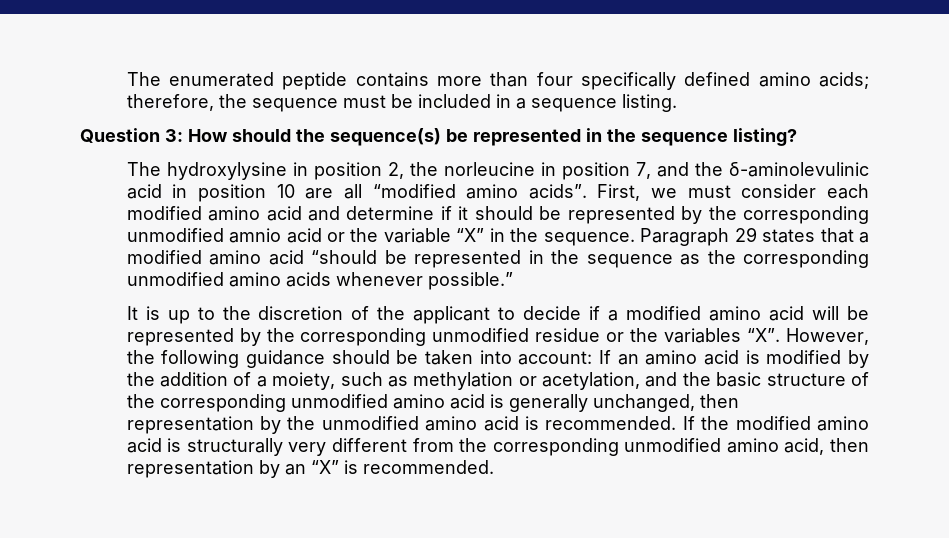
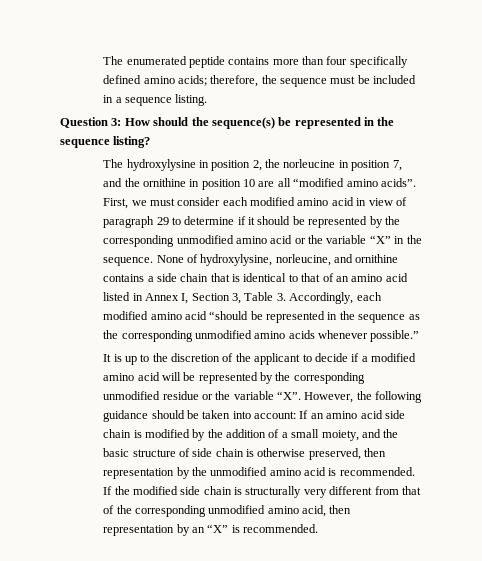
- The hydroxylysine in position 2, the norleucine in position 7, and the δ-aminolevulinic acid in position 10 are all “modified amino acids”.
+ The hydroxylysine in position 2, the norleucine in position 7, and the ornithine in position 10 are all “modified amino acids”.
- First, we must consider each modified amino acid and determine if it should be represented by the corresponding unmodified amnio acid or the variable “X” in the sequence.
+ First, we must consider each modified amino acid in view of paragraph 29 to determine if it should be represented by the corresponding unmodified amino acid or the variable “X” in the sequence.
- Paragraph 29 states that a modified amino acid “should be represented in the sequence as the corresponding unmodified amino acids whenever possible.”
+ None of hydroxylysine, norleucine, and ornithine contains a side chain that is identical to that of an amino acid listed in Annex I, Section 3, Table 3. Accordingly, each modified amino acid “should be represented in the sequence as the corresponding unmodified amino acids whenever possible.”
- It is up to the discretion of the applicant to decide if a modified amino acid will be represented by the corresponding unmodified residue or the variables “X”. However, the following guidance should be taken into account:
+ It is up to the discretion of the applicant to decide if a modified amino acid will be represented by the corresponding unmodified residue or the variable “X”. However, the following guidance should be taken into account:
- If an amino acid is modified by the addition of a moiety, such as methylation or acetylation, and the basic structure of the corresponding unmodified amino acid is generally unchanged, then representation by the unmodified amino acid is recommended.
+ If an amino acid side chain is modified by the addition of a small moiety, and the basic structure of side chain is otherwise preserved, then representation by the unmodified amino acid is recommended.
- If the modified amino acid is structurally very different from the corresponding unmodified amino acid, then representation by an “X” is recommended.
+ If the modified side chain is structurally very different from that of the corresponding unmodified amino acid, then representation by an “X” is recommended.

